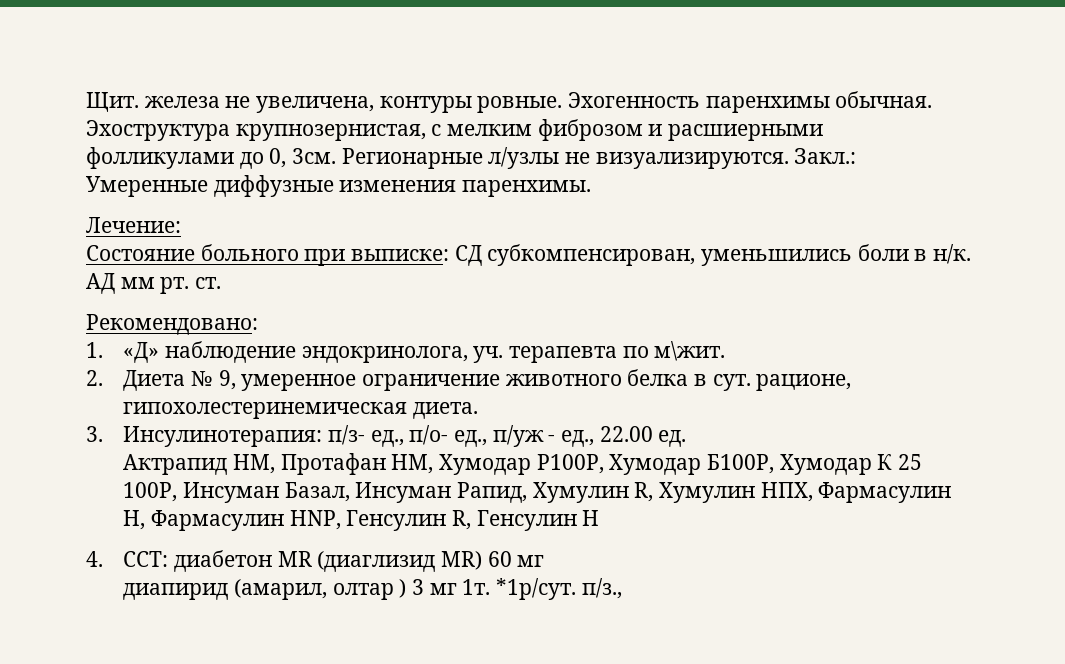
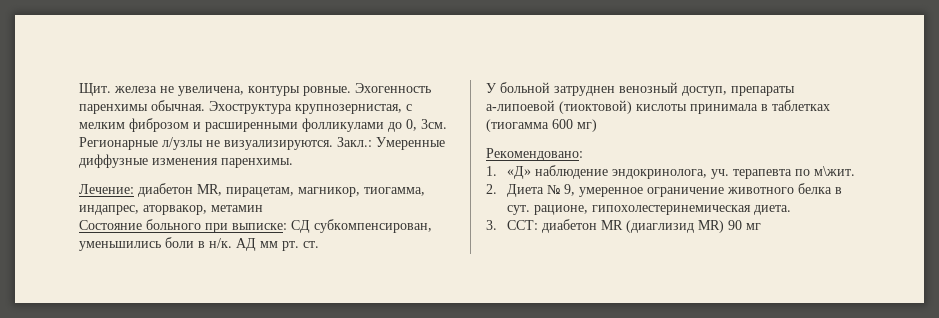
- Эхоструктура крупнозернистая, с мелким фиброзом и расшиерными фолликулами до 0, 3см.
+ Эхоструктура крупнозернистая, с мелким фиброзом и расширенными фолликулами до 0, 3см.
- Лечение:
+ Лечение: диабетон MR, пирацетам, магникор, тиогамма, индапрес, аторвакор, метамин
+ У больной затруднен венозный доступ, препараты а-липоевой (тиоктовой) кислоты принимала в таблетках (тиогамма 600 мг)
- 3. Инсулинотерапия: п/з- ед., п/о- ед., п/уж - ед., 22.00 ед.
- Актрапид НМ, Протафан НМ, Хумодар Р100Р, Хумодар Б100Р, Хумодар К 25 100Р, Инсуман Базал, Инсуман Рапид, Хумулин R, Хумулин НПХ, Фармасулин Н, Фармасулин НNР, Генсулин R, Генсулин Н
- 4. ССТ: диабетон МR (диаглизид МR) 60 мг
- диапирид (амарил, олтар ) 3 мг 1т. *1р/сут. п/з.,
+ 3. ССТ: диабетон МR (диаглизид МR) 90 мг

